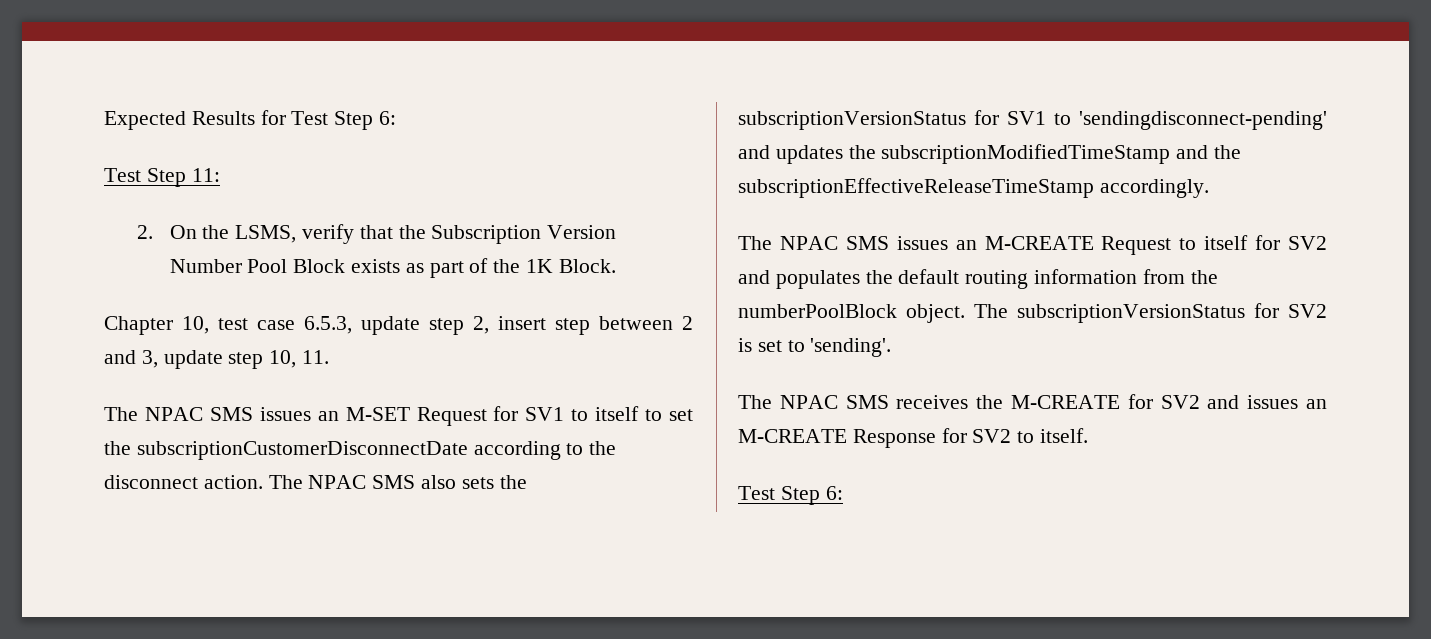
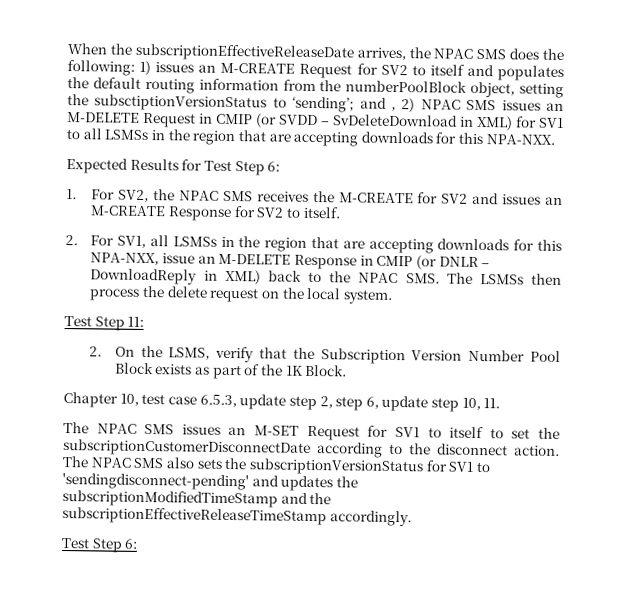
+ When the subscriptionEffectiveReleaseDate arrives, the NPAC SMS does the following: 1) issues an M-CREATE Request for SV2 to itself and populates the default routing information from the numberPoolBlock object, setting the subsctiptionVersionStatus to ‘sending’; and , 2) NPAC SMS issues an M-DELETE Request in CMIP (or SVDD – SvDeleteDownload in XML) for SV1 to all LSMSs in the region that are accepting downloads for this NPA-NXX.
+ 1. For SV2, the NPAC SMS receives the M-CREATE for SV2 and issues an M-CREATE Response for SV2 to itself.
+ 2. For SV1, all LSMSs in the region that are accepting downloads for this NPA-NXX, issue an M-DELETE Response in CMIP (or DNLR – DownloadReply in XML) back to the NPAC SMS. The LSMSs then process the delete request on the local system.
- Chapter 10, test case 6.5.3, update step 2, insert step between 2 and 3, update step 10, 11.
+ Chapter 10, test case 6.5.3, update step 2, step 6, update step 10, 11.
- The NPAC SMS issues an M-CREATE Request to itself for SV2 and populates the default routing information from the numberPoolBlock object. The subscriptionVersionStatus for SV2 is set to 'sending'.
- The NPAC SMS receives the M-CREATE for SV2 and issues an M-CREATE Response for SV2 to itself.

